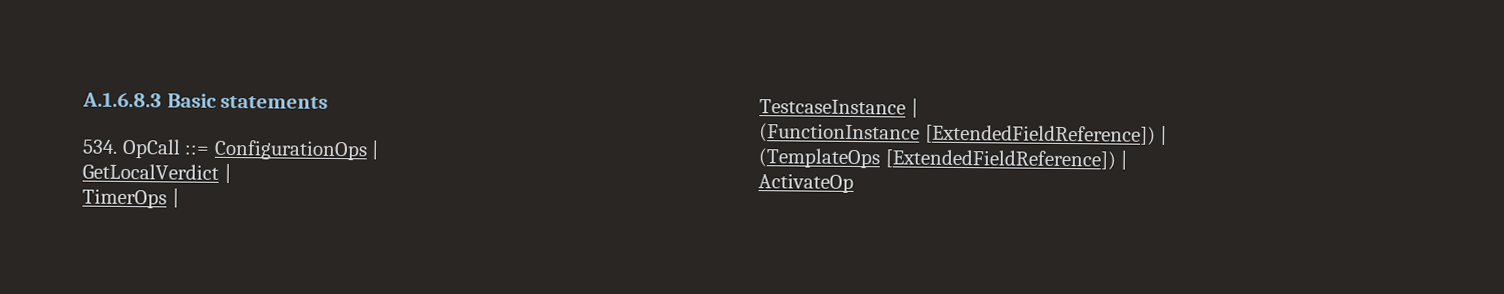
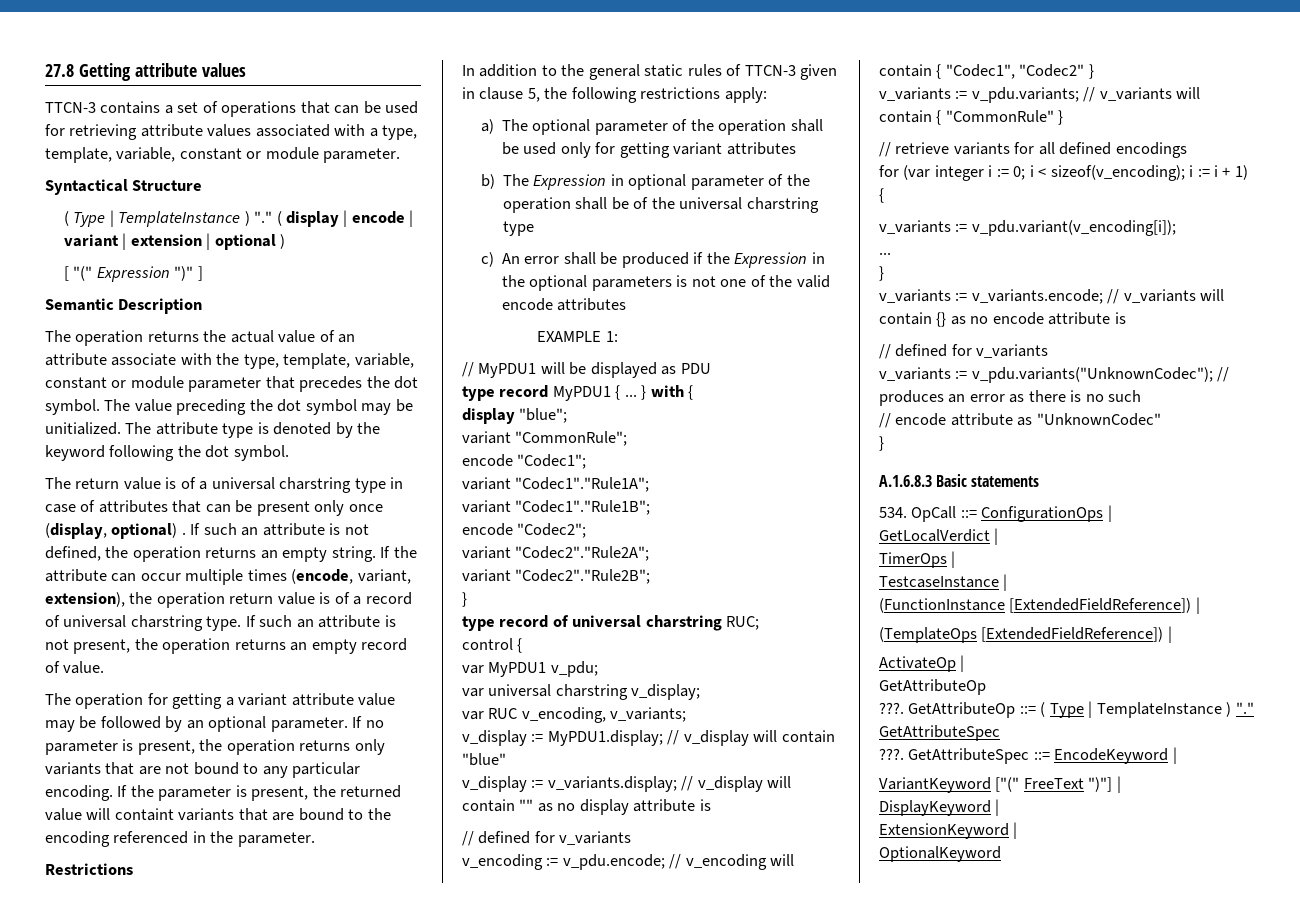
+ 27.8 Getting attribute values
+ TTCN-3 contains a set of operations that can be used for retrieving attribute values associated with a type, template, variable, constant or module parameter.
+ Syntactical Structure
+ ( Type | TemplateInstance ) "." ( display | encode | variant | extension | optional )
+ [ "(" Expression ")" ]
+ Semantic Description
+ The operation returns the actual value of an attribute associate with the type, template, variable, constant or module parameter that precedes the dot symbol. The value preceding the dot symbol may be unitialized. The attribute type is denoted by the keyword following the dot symbol.
+ The return value is of a universal charstring type in case of attributes that can be present only once (display, optional) . If such an attribute is not defined, the operation returns an empty string. If the attribute can occur multiple times (encode, variant, extension), the operation return value is of a record of universal charstring type. If such an attribute is not present, the operation returns an empty record of value.
+ The operation for getting a variant attribute value may be followed by an optional parameter. If no parameter is present, the operation returns only variants that are not bound to any particular encoding. If the parameter is present, the returned value will containt variants that are bound to the encoding referenced in the parameter.
+ Restrictions
+ In addition to the general static rules of TTCN-3 given in clause 5, the following restrictions apply:
+ a) The optional parameter of the operation shall be used only for getting variant attributes
+ b) The Expression in optional parameter of the operation shall be of the universal charstring type
+ c) An error shall be produced if the Expression in the optional parameters is not one of the valid encode attributes
+ EXAMPLE 1:
+ // MyPDU1 will be displayed as PDU
+ type record MyPDU1 { ... } with {
+ display "blue";
+ variant "CommonRule";
+ encode "Codec1";
+ variant "Codec1"."Rule1A";
+ variant "Codec1"."Rule1B";
+ encode "Codec2";
+ variant "Codec2"."Rule2A";
+ variant "Codec2"."Rule2B";
+ }
+ type record of universal charstring RUC;
+ control {
+ var MyPDU1 v_pdu;
+ var universal charstring v_display;
+ var RUC v_encoding, v_variants;
+ v_display := MyPDU1.display; // v_display will contain "blue"
+ v_display := v_variants.display; // v_display will contain "" as no display attribute is
+ // defined for v_variants
+ v_encoding := v_pdu.encode; // v_encoding will contain { "Codec1", "Codec2" }
+ v_variants := v_pdu.variants; // v_variants will contain { "CommonRule" }
+ // retrieve variants for all defined encodings
+ for (var integer i := 0; i < sizeof(v_encoding); i := i + 1) {
+ v_variants := v_pdu.variant(v_encoding[i]);
+ ...
+ }
+ v_variants := v_variants.encode; // v_variants will contain {} as no encode attribute is
+ // defined for v_variants
+ v_variants := v_pdu.variants("UnknownCodec"); // produces an error as there is no such
+ // encode attribute as "UnknownCodec"
+ }
- ActivateOp
+ ActivateOp |
+ GetAttributeOp
+ ???. GetAttributeOp ::= ( Type | TemplateInstance ) "." GetAttributeSpec
+ ???. GetAttributeSpec ::= EncodeKeyword |
+ VariantKeyword ["(" FreeText ")"] |
+ DisplayKeyword |
+ ExtensionKeyword |
+ OptionalKeyword

